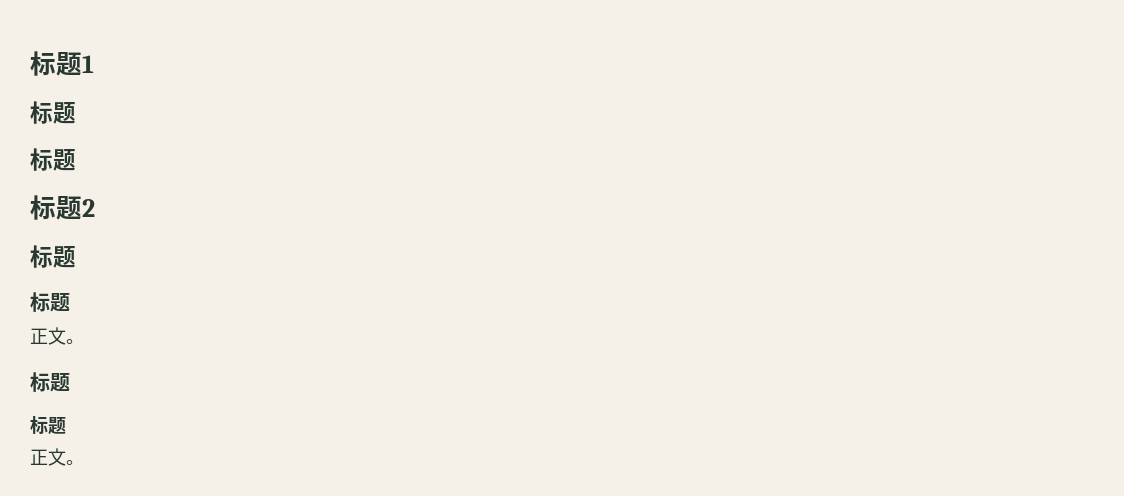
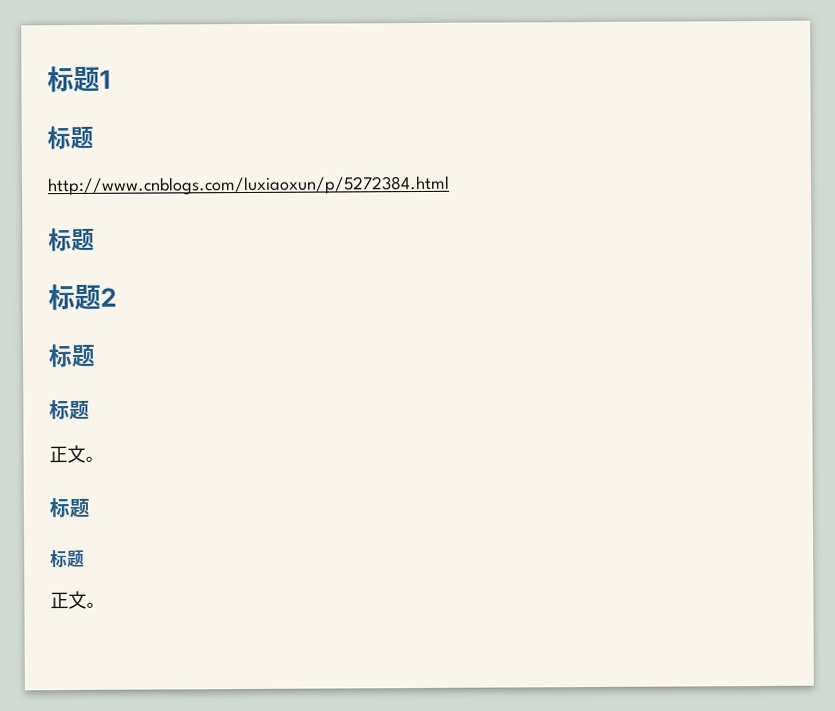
+ http://www.cnblogs.com/luxiaoxun/p/5272384.html

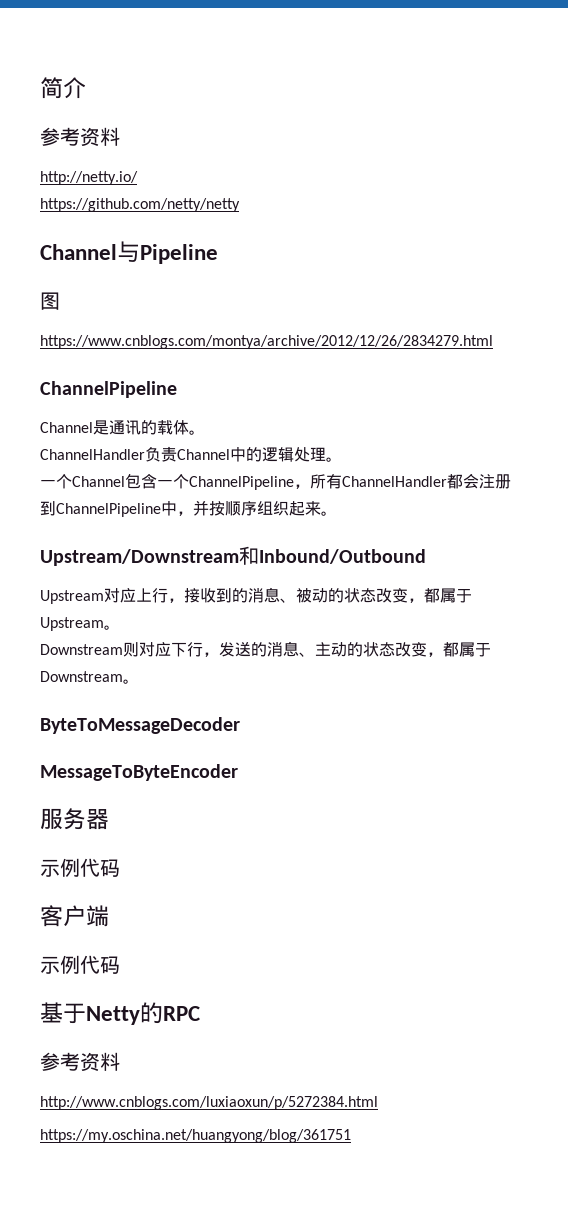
- 标题1
- 标题
+ 简介
+ 参考资料
+ http://netty.io/
+ https://github.com/netty/netty
+ Channel与Pipeline
+ 图
+ https://www.cnblogs.com/montya/archive/2012/12/26/2834279.html
+ ChannelPipeline
+ Channel是通讯的载体。
+ ChannelHandler负责Channel中的逻辑处理。
+ 一个Channel包含一个ChannelPipeline，所有ChannelHandler都会注册到ChannelPipeline中，并按顺序组织起来。
+ Upstream/Downstream和Inbound/Outbound
+ Upstream对应上行，接收到的消息、被动的状态改变，都属于Upstream。
+ Downstream则对应下行，发送的消息、主动的状态改变，都属于Downstream。
+ ByteToMessageDecoder
+ MessageToByteEncoder
+ 服务器
+ 示例代码
+ 客户端
+ 示例代码
+ 基于Netty的RPC
+ 参考资料
  http://www.cnblogs.com/luxiaoxun/p/5272384.html
- 标题
- 标题2
- 标题
- 标题
- 正文。
- 标题
- 标题
- 正文。
+ https://my.oschina.net/huangyong/blog/361751

